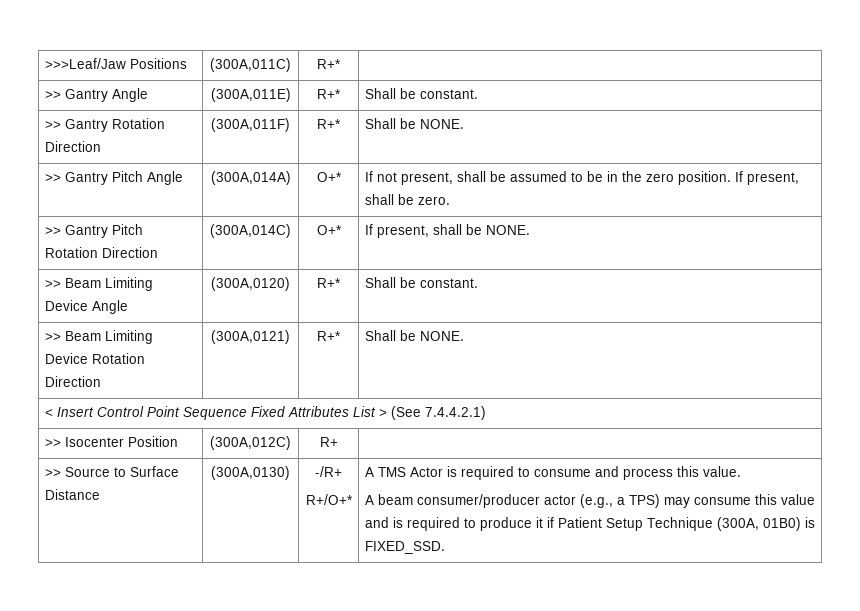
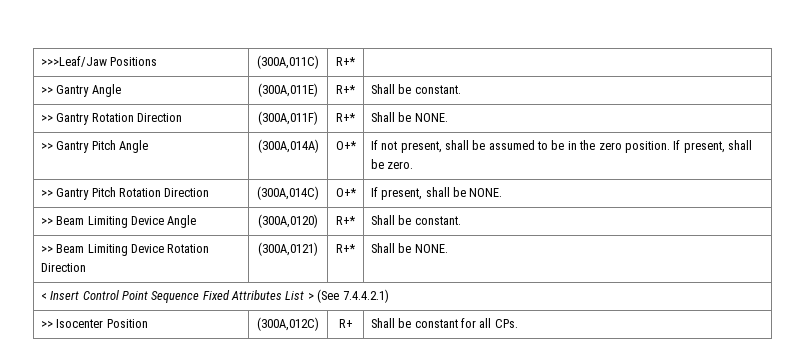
- >> Isocenter Position | (300A,012C) | R+ |
- >> Source to Surface Distance | (300A,0130) | -/R+
- R+/O+* | A TMS Actor is required to consume and process this value.
- A beam consumer/producer actor (e.g., a TPS) may consume this value and is required to produce it if Patient Setup Technique (300A, 01B0) is FIXED_SSD.
+ >> Isocenter Position | (300A,012C) | R+ | Shall be constant for all CPs.

